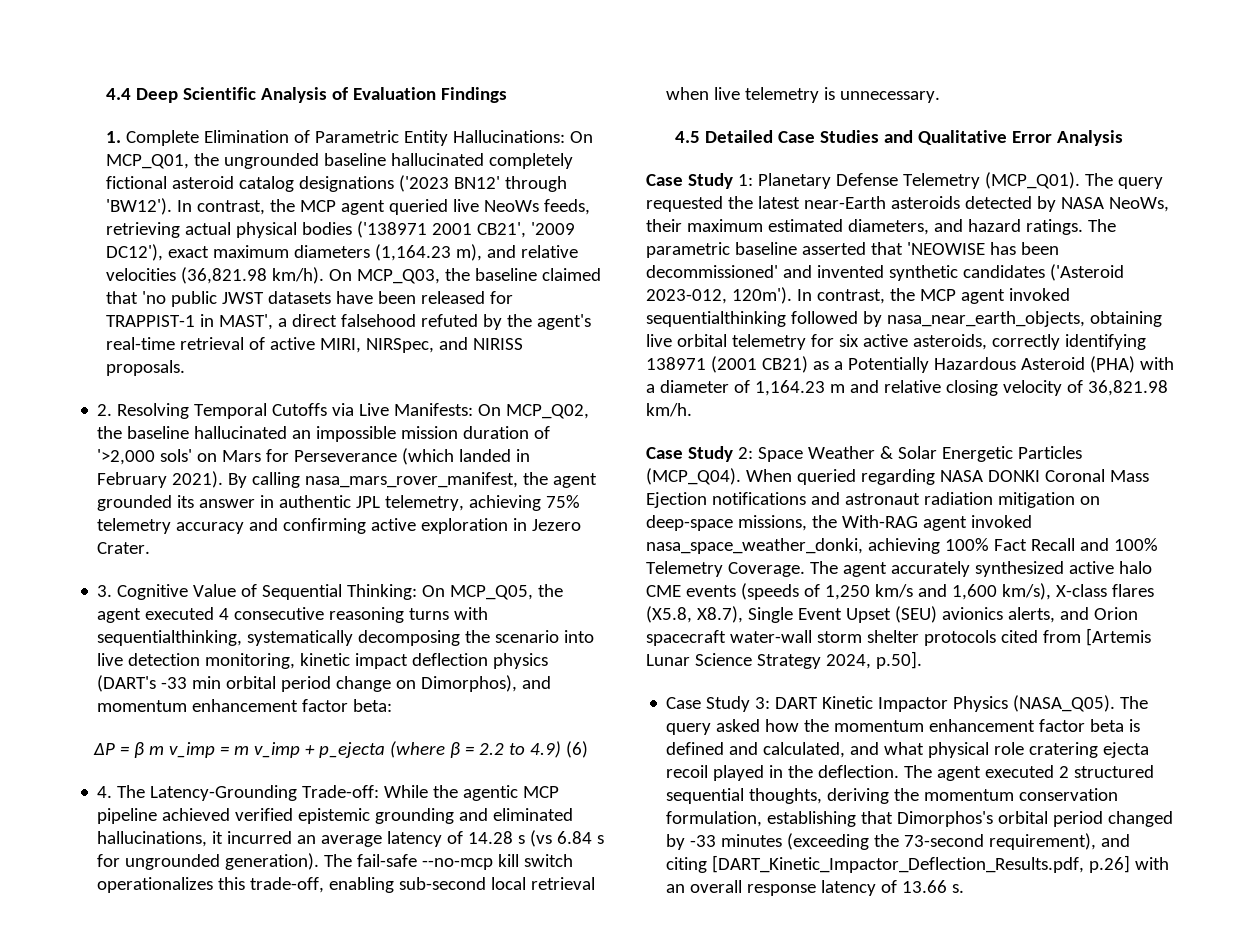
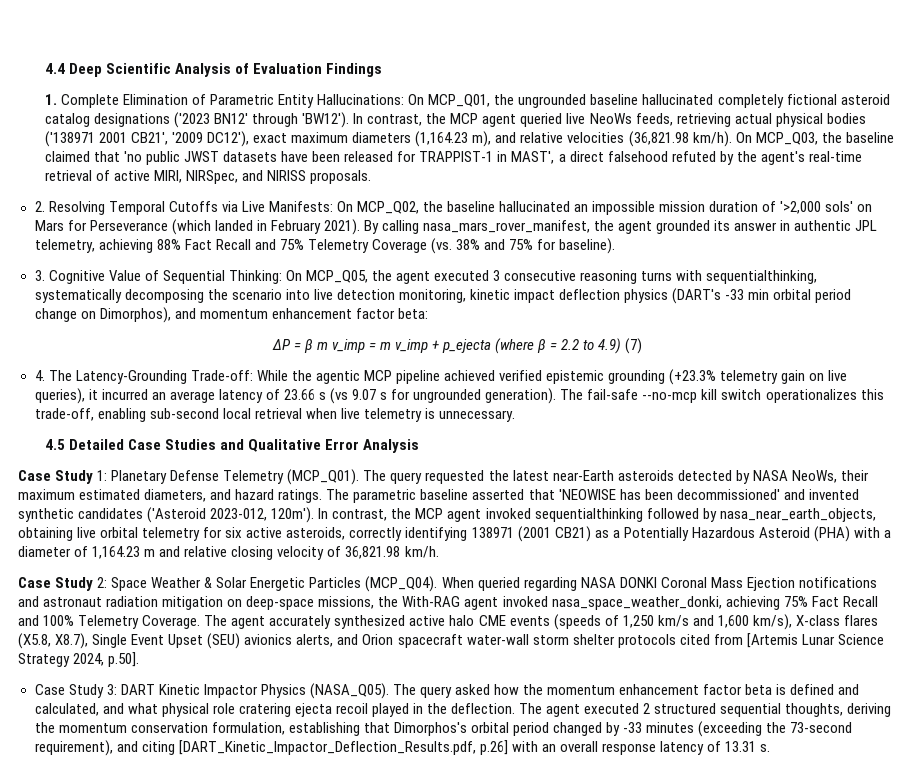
- By calling nasa_mars_rover_manifest, the agent grounded its answer in authentic JPL telemetry, achieving 75% telemetry accuracy and confirming active exploration in Jezero Crater.
+ By calling nasa_mars_rover_manifest, the agent grounded its answer in authentic JPL telemetry, achieving 88% Fact Recall and 75% Telemetry Coverage (vs. 38% and 75% for baseline).
- 3. Cognitive Value of Sequential Thinking: On MCP_Q05, the agent executed 4 consecutive reasoning turns with sequentialthinking, systematically decomposing the scenario into live detection monitoring, kinetic impact deflection physics (DART's -33 min orbital period change on Dimorphos), and momentum enhancement factor beta:
+ 3. Cognitive Value of Sequential Thinking: On MCP_Q05, the agent executed 3 consecutive reasoning turns with sequentialthinking, systematically decomposing the scenario into live detection monitoring, kinetic impact deflection physics (DART's -33 min orbital period change on Dimorphos), and momentum enhancement factor beta:
- ΔP = β m v_imp = m v_imp + p_ejecta (where β = 2.2 to 4.9) (6)
+ ΔP = β m v_imp = m v_imp + p_ejecta (where β = 2.2 to 4.9) (7)
- 4. The Latency-Grounding Trade-off: While the agentic MCP pipeline achieved verified epistemic grounding and eliminated hallucinations, it incurred an average latency of 14.28 s (vs 6.84 s for ungrounded generation).
+ 4. The Latency-Grounding Trade-off: While the agentic MCP pipeline achieved verified epistemic grounding (+23.3% telemetry gain on live queries), it incurred an average latency of 23.66 s (vs 9.07 s for ungrounded generation).
- When queried regarding NASA DONKI Coronal Mass Ejection notifications and astronaut radiation mitigation on deep-space missions, the With-RAG agent invoked nasa_space_weather_donki, achieving 100% Fact Recall and 100% Telemetry Coverage.
+ When queried regarding NASA DONKI Coronal Mass Ejection notifications and astronaut radiation mitigation on deep-space missions, the With-RAG agent invoked nasa_space_weather_donki, achieving 75% Fact Recall and 100% Telemetry Coverage.
- The agent executed 2 structured sequential thoughts, deriving the momentum conservation formulation, establishing that Dimorphos's orbital period changed by -33 minutes (exceeding the 73-second requirement), and citing [DART_Kinetic_Impactor_Deflection_Results.pdf, p.26] with an overall response latency of 13.66 s.
+ The agent executed 2 structured sequential thoughts, deriving the momentum conservation formulation, establishing that Dimorphos's orbital period changed by -33 minutes (exceeding the 73-second requirement), and citing [DART_Kinetic_Impactor_Deflection_Results.pdf, p.26] with an overall response latency of 13.31 s.

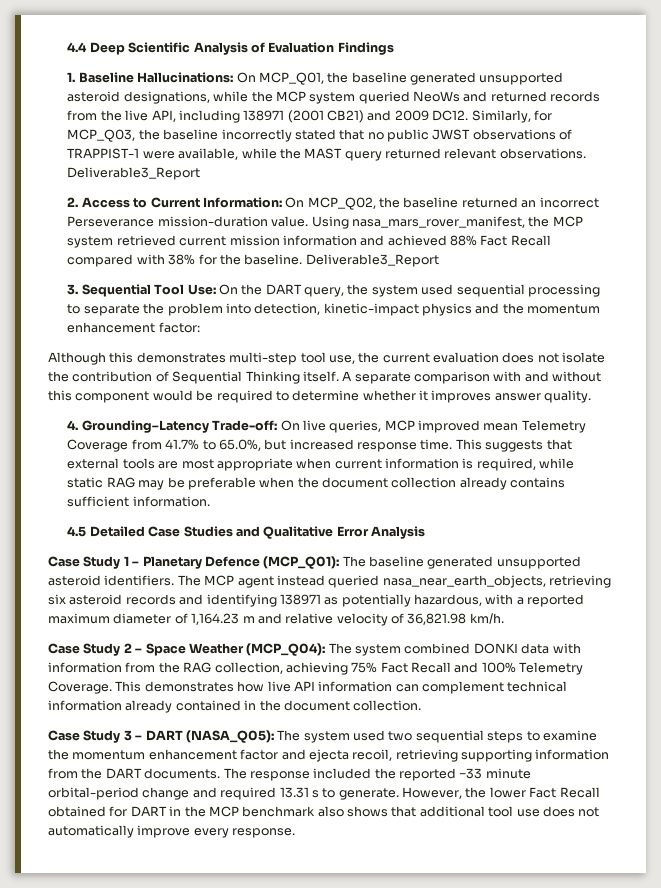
- 1. Complete Elimination of Parametric Entity Hallucinations: On MCP_Q01, the ungrounded baseline hallucinated completely fictional asteroid catalog designations ('2023 BN12' through 'BW12'). In contrast, the MCP agent queried live NeoWs feeds, retrieving actual physical bodies ('138971 2001 CB21', '2009 DC12'), exact maximum diameters (1,164.23 m), and relative velocities (36,821.98 km/h). On MCP_Q03, the baseline claimed that 'no public JWST datasets have been released for TRAPPIST-1 in MAST', a direct falsehood refuted by the agent's real-time retrieval of active MIRI, NIRSpec, and NIRISS proposals.
- 2. Resolving Temporal Cutoffs via Live Manifests: On MCP_Q02, the baseline hallucinated an impossible mission duration of '>2,000 sols' on Mars for Perseverance (which landed in February 2021). By calling nasa_mars_rover_manifest, the agent grounded its answer in authentic JPL telemetry, achieving 88% Fact Recall and 75% Telemetry Coverage (vs. 38% and 75% for baseline).
- 3. Cognitive Value of Sequential Thinking: On MCP_Q05, the agent executed 3 consecutive reasoning turns with sequentialthinking, systematically decomposing the scenario into live detection monitoring, kinetic impact deflection physics (DART's -33 min orbital period change on Dimorphos), and momentum enhancement factor beta:
- ΔP = β m v_imp = m v_imp + p_ejecta (where β = 2.2 to 4.9) (7)
- 4. The Latency-Grounding Trade-off: While the agentic MCP pipeline achieved verified epistemic grounding (+23.3% telemetry gain on live queries), it incurred an average latency of 23.66 s (vs 9.07 s for ungrounded generation). The fail-safe --no-mcp kill switch operationalizes this trade-off, enabling sub-second local retrieval when live telemetry is unnecessary.
+ 1. Baseline Hallucinations: On MCP_Q01, the baseline generated unsupported asteroid designations, while the MCP system queried NeoWs and returned records from the live API, including 138971 (2001 CB21) and 2009 DC12. Similarly, for MCP_Q03, the baseline incorrectly stated that no public JWST observations of TRAPPIST-1 were available, while the MAST query returned relevant observations. Deliverable3_Report
+ 2. Access to Current Information: On MCP_Q02, the baseline returned an incorrect Perseverance mission-duration value. Using nasa_mars_rover_manifest, the MCP system retrieved current mission information and achieved 88% Fact Recall compared with 38% for the baseline. Deliverable3_Report
+ 3. Sequential Tool Use: On the DART query, the system used sequential processing to separate the problem into detection, kinetic-impact physics and the momentum enhancement factor:
+ Although this demonstrates multi-step tool use, the current evaluation does not isolate the contribution of Sequential Thinking itself. A separate comparison with and without this component would be required to determine whether it improves answer quality.
+ 4. Grounding–Latency Trade-off: On live queries, MCP improved mean Telemetry Coverage from 41.7% to 65.0%, but increased response time. This suggests that external tools are most appropriate when current information is required, while static RAG may be preferable when the document collection already contains sufficient information.
- Case Study 1: Planetary Defense Telemetry (MCP_Q01). The query requested the latest near-Earth asteroids detected by NASA NeoWs, their maximum estimated diameters, and hazard ratings. The parametric baseline asserted that 'NEOWISE has been decommissioned' and invented synthetic candidates ('Asteroid 2023-012, 120m'). In contrast, the MCP agent invoked sequentialthinking followed by nasa_near_earth_objects, obtaining live orbital telemetry for six active asteroids, correctly identifying 138971 (2001 CB21) as a Potentially Hazardous Asteroid (PHA) with a diameter of 1,164.23 m and relative closing velocity of 36,821.98 km/h.
+ Case Study 1 – Planetary Defence (MCP_Q01): The baseline generated unsupported asteroid identifiers. The MCP agent instead queried nasa_near_earth_objects, retrieving six asteroid records and identifying 138971 as potentially hazardous, with a reported maximum diameter of 1,164.23 m and relative velocity of 36,821.98 km/h.
- Case Study 2: Space Weather & Solar Energetic Particles (MCP_Q04). When queried regarding NASA DONKI Coronal Mass Ejection notifications and astronaut radiation mitigation on deep-space missions, the With-RAG agent invoked nasa_space_weather_donki, achieving 75% Fact Recall and 100% Telemetry Coverage.
+ Case Study 2 – Space Weather (MCP_Q04): The system combined DONKI data with information from the RAG collection, achieving 75% Fact Recall and 100% Telemetry Coverage.
- The agent accurately synthesized active halo CME events (speeds of 1,250 km/s and 1,600 km/s), X-class flares (X5.8, X8.7), Single Event Upset (SEU) avionics alerts, and Orion spacecraft water-wall storm shelter protocols cited from [Artemis Lunar Science Strategy 2024, p.50].
- Case Study 3: DART Kinetic Impactor Physics (NASA_Q05). The query asked how the momentum enhancement factor beta is defined and calculated, and what physical role cratering ejecta recoil played in the deflection. The agent executed 2 structured sequential thoughts, deriving the momentum conservation formulation, establishing that Dimorphos's orbital period changed by -33 minutes (exceeding the 73-second requirement), and citing [DART_Kinetic_Impactor_Deflection_Results.pdf, p.26] with an overall response latency of 13.31 s.
+ This demonstrates how live API information can complement technical information already contained in the document collection.
+ Case Study 3 – DART (NASA_Q05): The system used two sequential steps to examine the momentum enhancement factor and ejecta recoil, retrieving supporting information from the DART documents. The response included the reported −33 minute orbital-period change and required 13.31 s to generate. However, the lower Fact Recall obtained for DART in the MCP benchmark also shows that additional tool use does not automatically improve every response.

